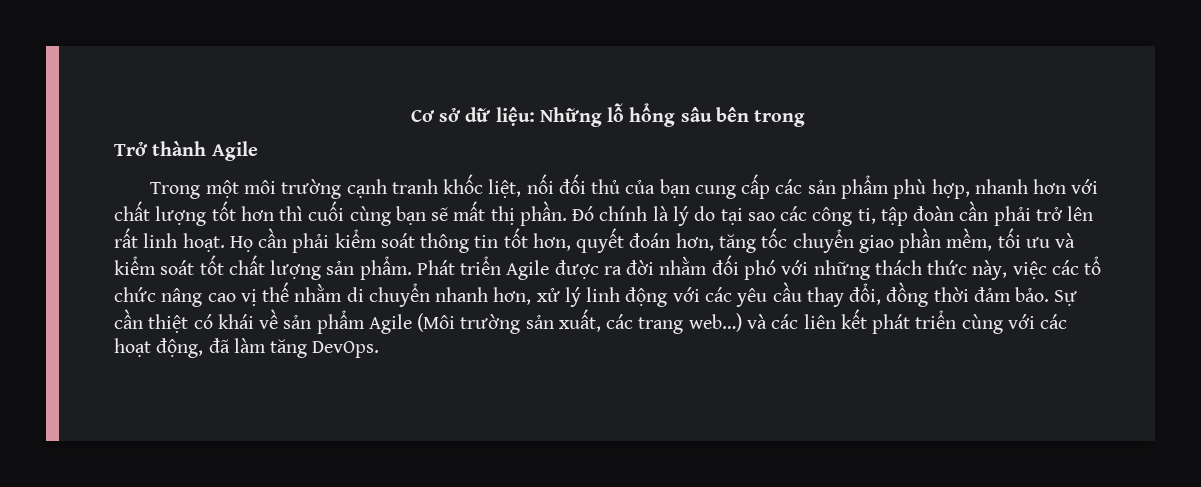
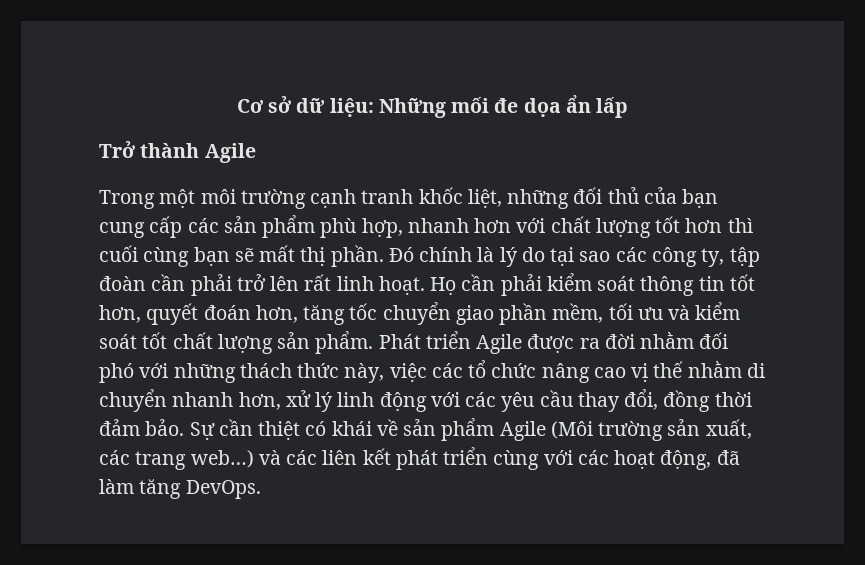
- Cơ sở dữ liệu: Những lỗ hổng sâu bên trong
+ Cơ sở dữ liệu: Những mối đe dọa ẩn lấp
- Trong một môi trường cạnh tranh khốc liệt, nối đối thủ của bạn cung cấp các sản phẩm phù hợp, nhanh hơn với chất lượng tốt hơn thì cuối cùng bạn sẽ mất thị phần.
+ Trong một môi trường cạnh tranh khốc liệt, những đối thủ của bạn cung cấp các sản phẩm phù hợp, nhanh hơn với chất lượng tốt hơn thì cuối cùng bạn sẽ mất thị phần.
- Đó chính là lý do tại sao các công ti, tập đoàn cần phải trở lên rất linh hoạt.
+ Đó chính là lý do tại sao các công ty, tập đoàn cần phải trở lên rất linh hoạt.

